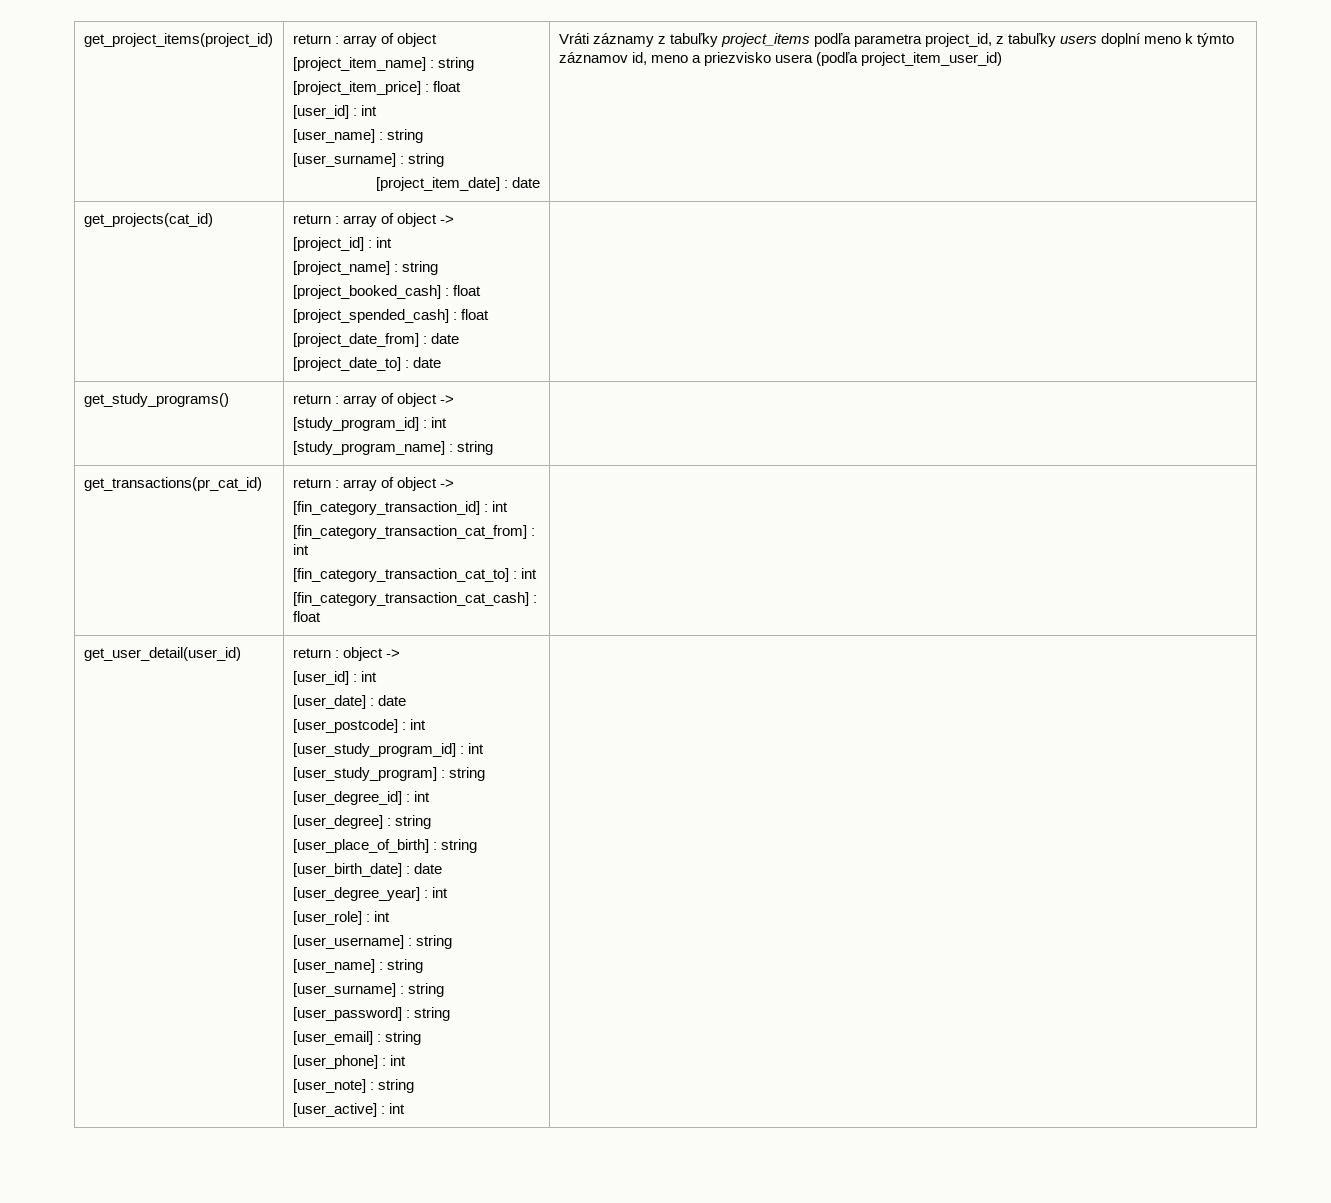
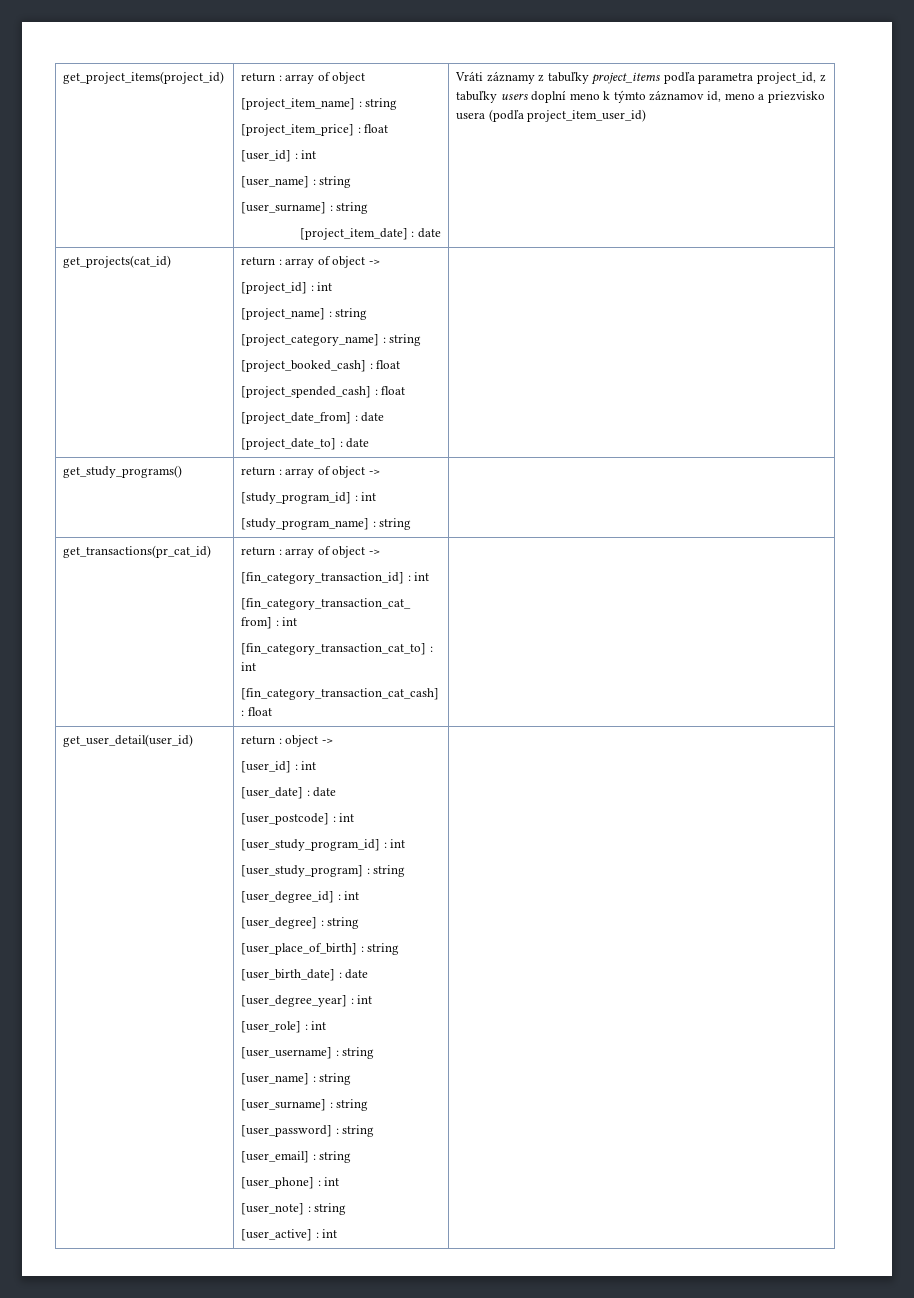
  get_projects(cat_id) | return : array of object ->
  [project_id] : int
  [project_name] : string
+ [project_category_name] : string

